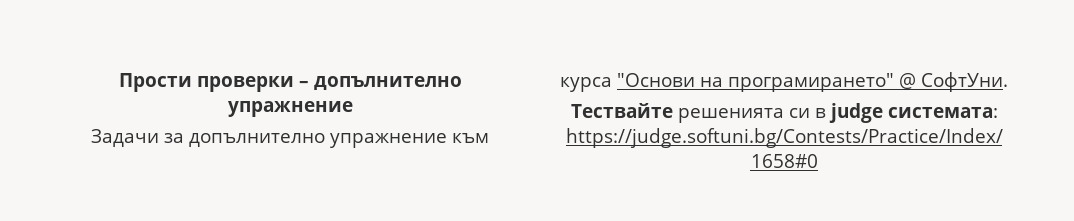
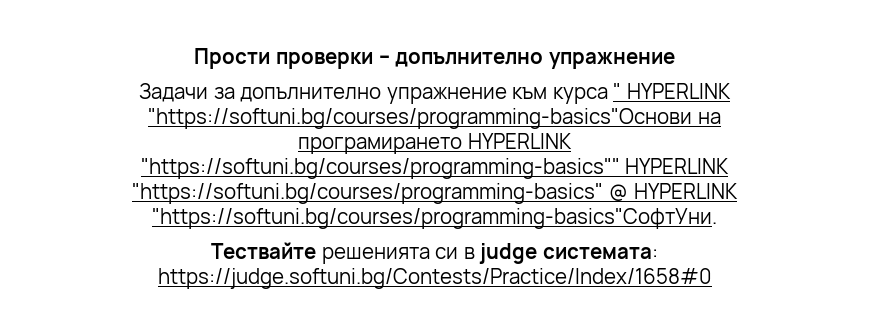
- Задачи за допълнително упражнение към курса "Основи на програмирането" @ СофтУни.
+ Задачи за допълнително упражнение към курса " HYPERLINK "https://softuni.bg/courses/programming-basics"Основи на програмирането HYPERLINK "https://softuni.bg/courses/programming-basics"" HYPERLINK "https://softuni.bg/courses/programming-basics" @ HYPERLINK "https://softuni.bg/courses/programming-basics"СофтУни.

